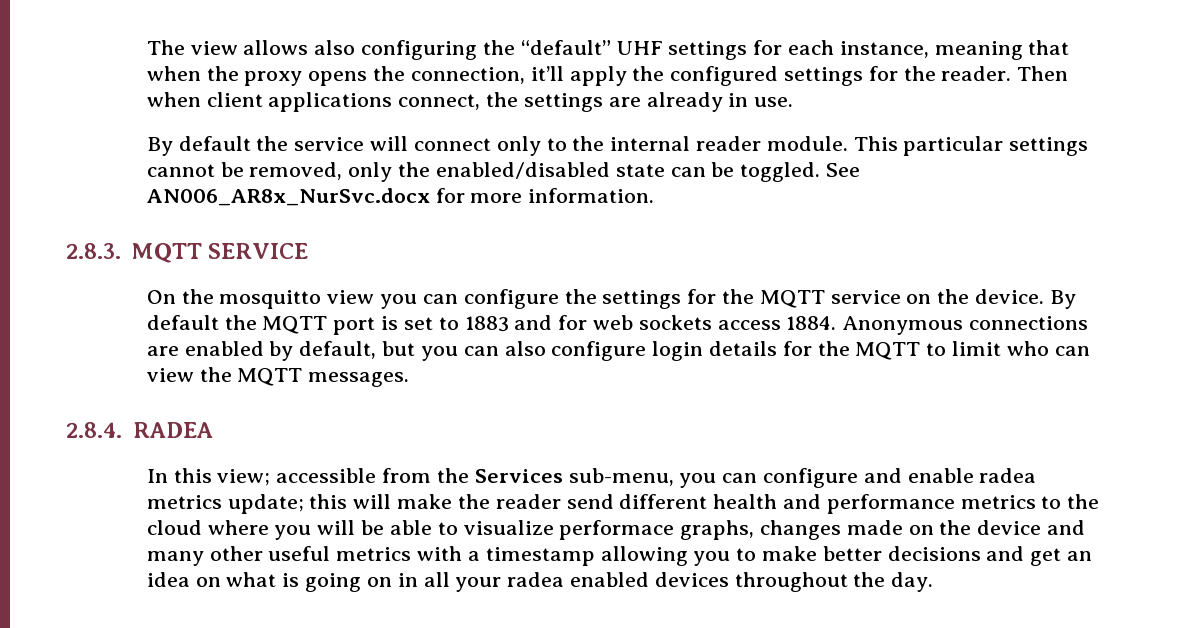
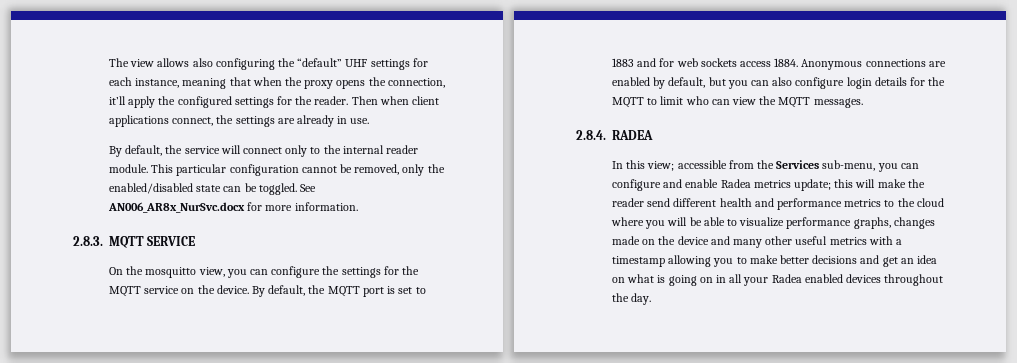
- By default the service will connect only to the internal reader module.
+ By default, the service will connect only to the internal reader module.
- This particular settings cannot be removed, only the enabled/disabled state can be toggled.
+ This particular configuration cannot be removed, only the enabled/disabled state can be toggled.
- On the mosquitto view you can configure the settings for the MQTT service on the device.
+ On the mosquitto view, you can configure the settings for the MQTT service on the device.
- By default the MQTT port is set to 1883 and for web sockets access 1884.
+ By default, the MQTT port is set to 1883 and for web sockets access 1884.
- accessible from the Services sub-menu, you can configure and enable radea metrics update;
+ accessible from the Services sub-menu, you can configure and enable Radea metrics update;
- this will make the reader send different health and performance metrics to the cloud where you will be able to visualize performace graphs, changes made on the device and many other useful metrics with a timestamp allowing you to make better decisions and get an idea on what is going on in all your radea enabled devices throughout the day.
+ this will make the reader send different health and performance metrics to the cloud where you will be able to visualize performance graphs, changes made on the device and many other useful metrics with a timestamp allowing you to make better decisions and get an idea on what is going on in all your Radea enabled devices throughout the day.

